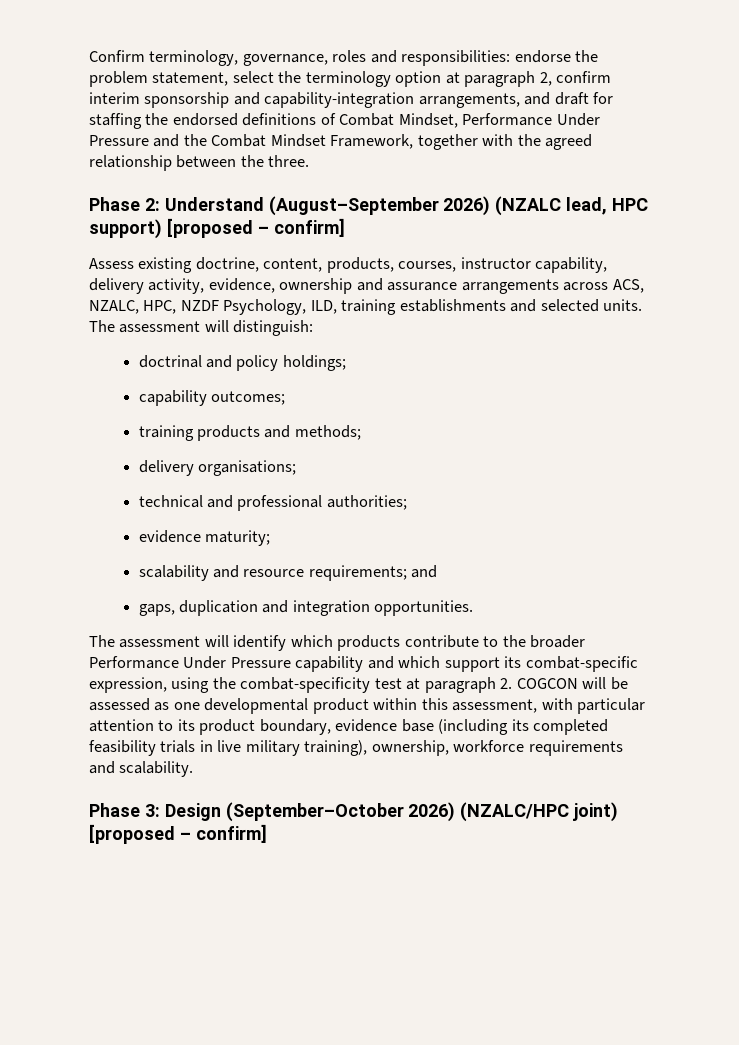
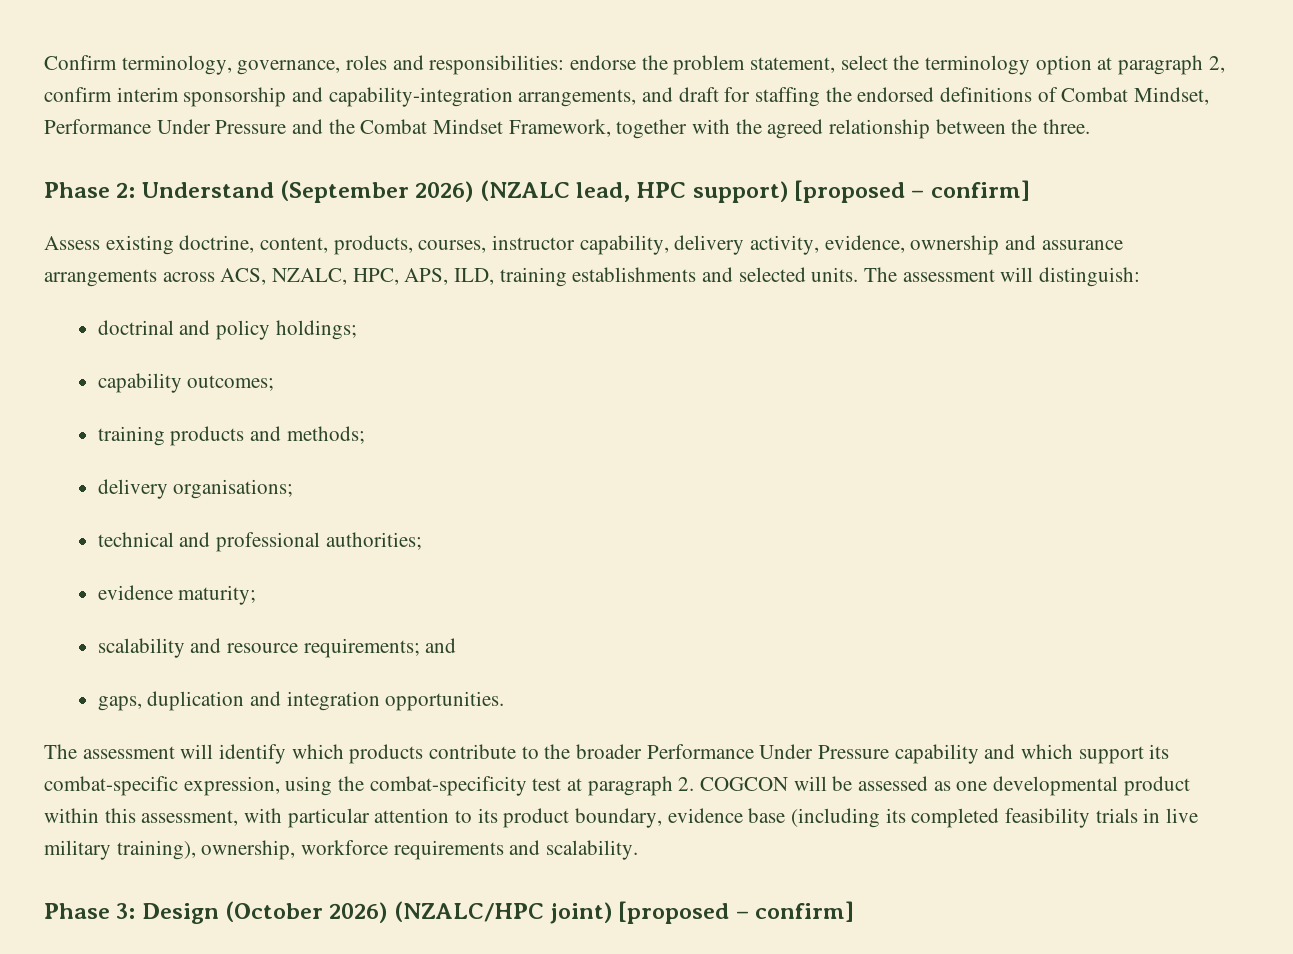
- Phase 2: Understand (August–September 2026) (NZALC lead, HPC support) [proposed – confirm]
+ Phase 2: Understand (September 2026) (NZALC lead, HPC support) [proposed – confirm]
- Assess existing doctrine, content, products, courses, instructor capability, delivery activity, evidence, ownership and assurance arrangements across ACS, NZALC, HPC, NZDF Psychology, ILD, training establishments and selected units.
+ Assess existing doctrine, content, products, courses, instructor capability, delivery activity, evidence, ownership and assurance arrangements across ACS, NZALC, HPC, APS, ILD, training establishments and selected units.
- Phase 3: Design (September–October 2026) (NZALC/HPC joint) [proposed – confirm]
+ Phase 3: Design (October 2026) (NZALC/HPC joint) [proposed – confirm]

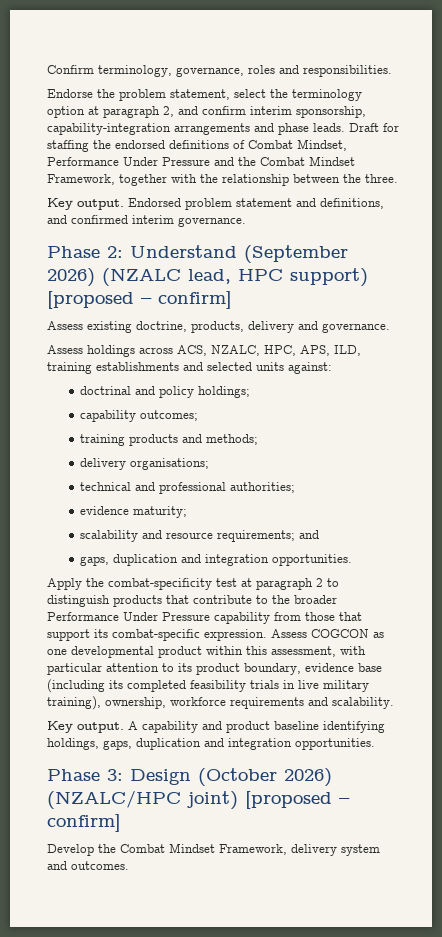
- Confirm terminology, governance, roles and responsibilities: endorse the problem statement, select the terminology option at paragraph 2, confirm interim sponsorship and capability-integration arrangements, and draft for staffing the endorsed definitions of Combat Mindset, Performance Under Pressure and the Combat Mindset Framework, together with the agreed relationship between the three.
+ Confirm terminology, governance, roles and responsibilities.
+ Endorse the problem statement, select the terminology option at paragraph 2, and confirm interim sponsorship, capability-integration arrangements and phase leads. Draft for staffing the endorsed definitions of Combat Mindset, Performance Under Pressure and the Combat Mindset Framework, together with the relationship between the three.
+ Key output. Endorsed problem statement and definitions, and confirmed interim governance.
- Assess existing doctrine, content, products, courses, instructor capability, delivery activity, evidence, ownership and assurance arrangements across ACS, NZALC, HPC, APS, ILD, training establishments and selected units. The assessment will distinguish:
+ Assess existing doctrine, products, delivery and governance.
+ Assess holdings across ACS, NZALC, HPC, APS, ILD, training establishments and selected units against:
- The assessment will identify which products contribute to the broader Performance Under Pressure capability and which support its combat-specific expression, using the combat-specificity test at paragraph 2. COGCON will be assessed as one developmental product within this assessment, with particular attention to its product boundary, evidence base (including its completed feasibility trials in live military training), ownership, workforce requirements and scalability.
+ Apply the combat-specificity test at paragraph 2 to distinguish products that contribute to the broader Performance Under Pressure capability from those that support its combat-specific expression. Assess COGCON as one developmental product within this assessment, with particular attention to its product boundary, evidence base (including its completed feasibility trials in live military training), ownership, workforce requirements and scalability.
+ Key output. A capability and product baseline identifying holdings, gaps, duplication and integration opportunities.
+ Develop the Combat Mindset Framework, delivery system and outcomes.

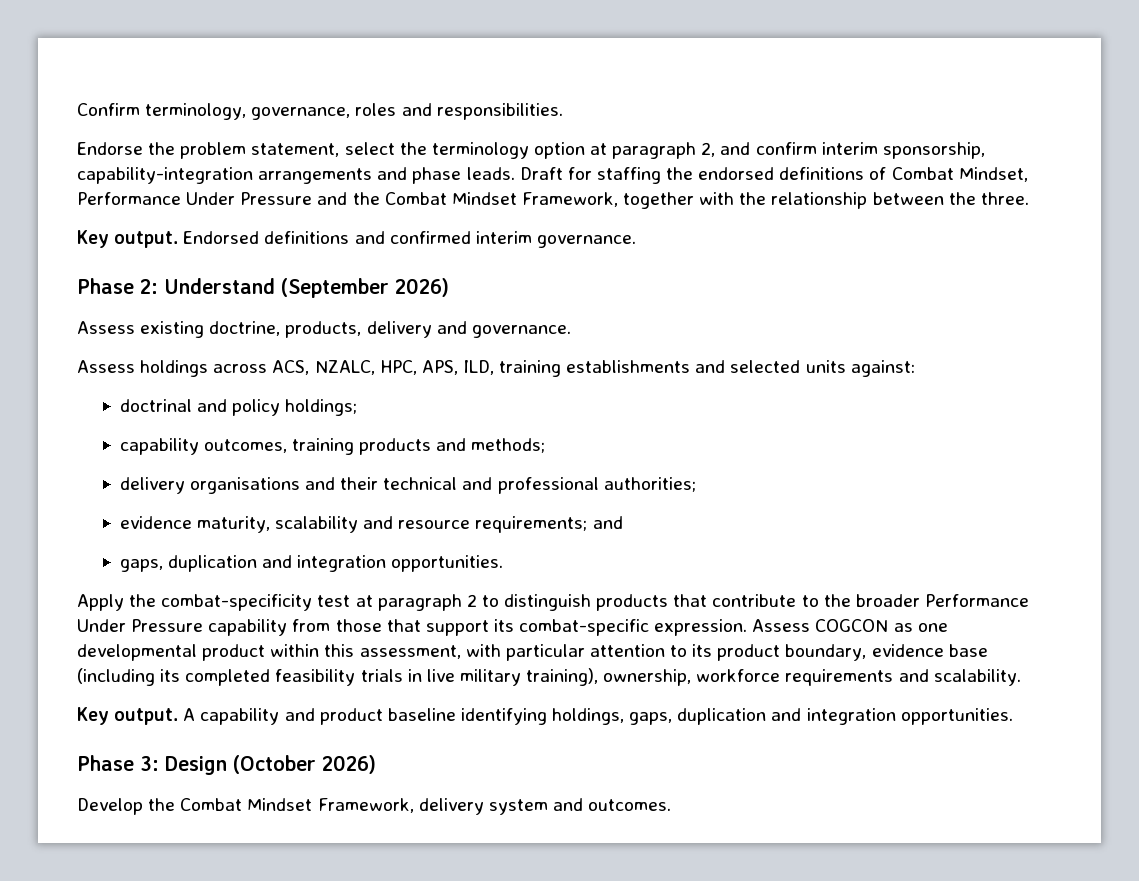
- Endorsed problem statement and definitions, and confirmed interim governance.
+ Endorsed definitions and confirmed interim governance.
- Phase 2: Understand (September 2026) (NZALC lead, HPC support) [proposed – confirm]
+ Phase 2: Understand (September 2026)
- capability outcomes;
- training products and methods;
+ capability outcomes, training products and methods;
- delivery organisations;
- technical and professional authorities;
+ delivery organisations and their technical and professional authorities;
- evidence maturity;
- scalability and resource requirements; and
+ evidence maturity, scalability and resource requirements; and
- Phase 3: Design (October 2026) (NZALC/HPC joint) [proposed – confirm]
+ Phase 3: Design (October 2026)

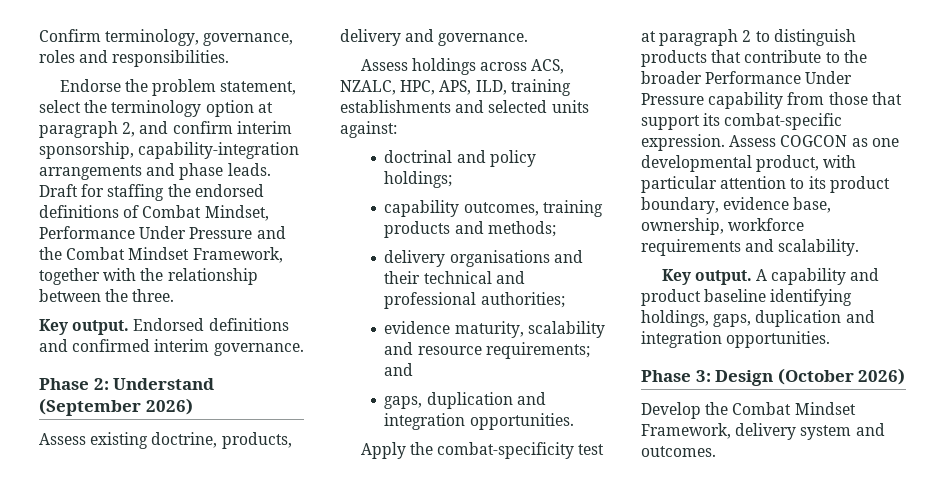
- Assess COGCON as one developmental product within this assessment, with particular attention to its product boundary, evidence base (including its completed feasibility trials in live military training), ownership, workforce requirements and scalability.
+ Assess COGCON as one developmental product, with particular attention to its product boundary, evidence base, ownership, workforce requirements and scalability.

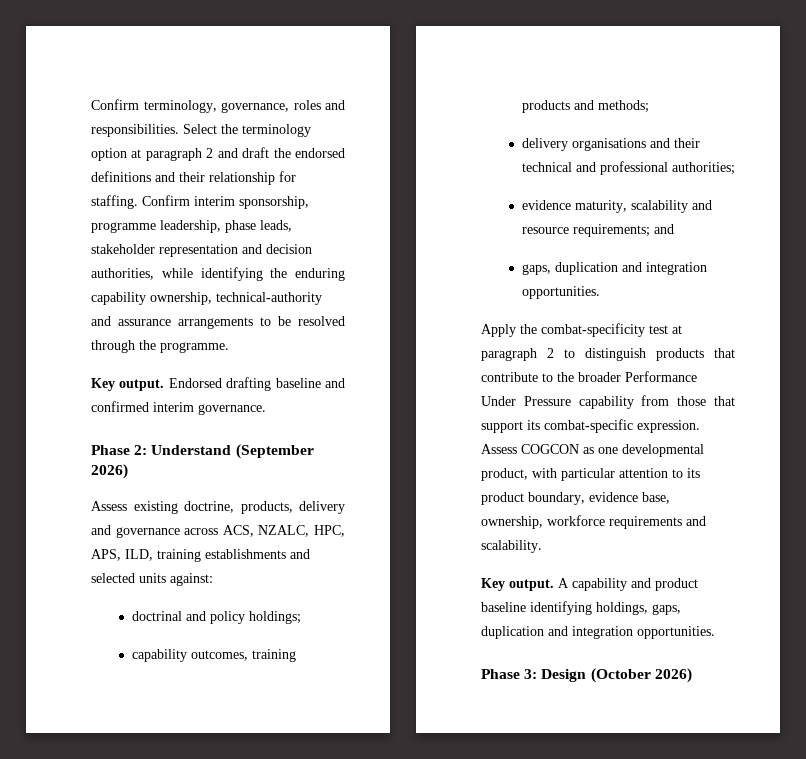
- Confirm terminology, governance, roles and responsibilities.
- Endorse the problem statement, select the terminology option at paragraph 2, and confirm interim sponsorship, capability-integration arrangements and phase leads. Draft for staffing the endorsed definitions of Combat Mindset, Performance Under Pressure and the Combat Mindset Framework, together with the relationship between the three.
+ Confirm terminology, governance, roles and responsibilities. Select the terminology option at paragraph 2 and draft the endorsed definitions and their relationship for staffing. Confirm interim sponsorship, programme leadership, phase leads, stakeholder representation and decision authorities, while identifying the enduring capability ownership, technical-authority and assurance arrangements to be resolved through the programme.
- Endorsed definitions and confirmed interim governance.
+ Endorsed drafting baseline and confirmed interim governance.
- Assess existing doctrine, products, delivery and governance.
- Assess holdings across ACS, NZALC, HPC, APS, ILD, training establishments and selected units against:
+ Assess existing doctrine, products, delivery and governance across ACS, NZALC, HPC, APS, ILD, training establishments and selected units against:
- Develop the Combat Mindset Framework, delivery system and outcomes.

